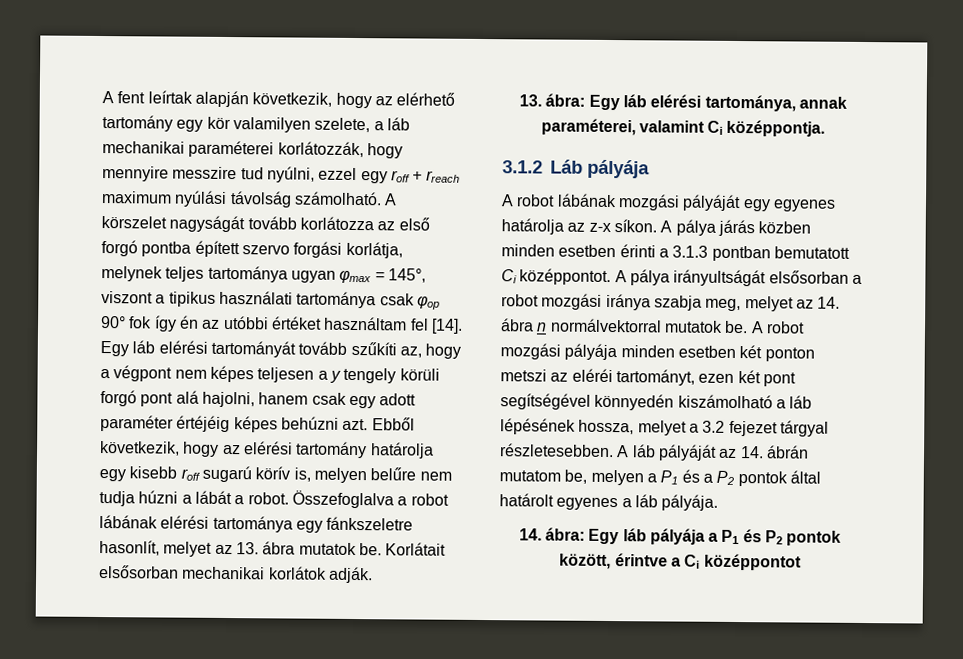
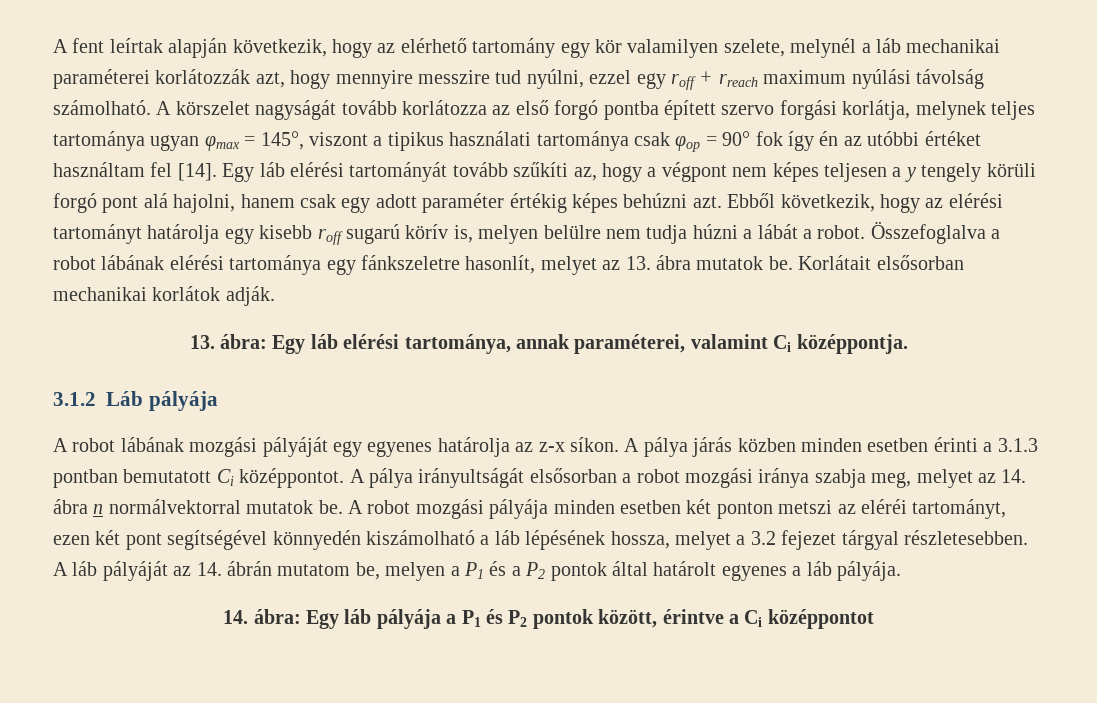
- A fent leírtak alapján következik, hogy az elérhető tartomány egy kör valamilyen szelete, a láb mechanikai paraméterei korlátozzák, hogy mennyire messzire tud nyúlni, ezzel egy roff + rreach maximum nyúlási távolság számolható.
+ A fent leírtak alapján következik, hogy az elérhető tartomány egy kör valamilyen szelete, melynél a láb mechanikai paraméterei korlátozzák azt, hogy mennyire messzire tud nyúlni, ezzel egy roff + rreach maximum nyúlási távolság számolható.
- A körszelet nagyságát tovább korlátozza az első forgó pontba épített szervo forgási korlátja, melynek teljes tartománya ugyan φmax = 145°, viszont a tipikus használati tartománya csak φop 90° fok így én az utóbbi értéket használtam fel [14].
+ A körszelet nagyságát tovább korlátozza az első forgó pontba épített szervo forgási korlátja, melynek teljes tartománya ugyan φmax = 145°, viszont a tipikus használati tartománya csak φop = 90° fok így én az utóbbi értéket használtam fel [14].
- Egy láb elérési tartományát tovább szűkíti az, hogy a végpont nem képes teljesen a y tengely körüli forgó pont alá hajolni, hanem csak egy adott paraméter értéjéig képes behúzni azt.
+ Egy láb elérési tartományát tovább szűkíti az, hogy a végpont nem képes teljesen a y tengely körüli forgó pont alá hajolni, hanem csak egy adott paraméter értékig képes behúzni azt.
- Ebből következik, hogy az elérési tartomány határolja egy kisebb roff sugarú körív is, melyen belűre nem tudja húzni a lábát a robot.
+ Ebből következik, hogy az elérési tartományt határolja egy kisebb roff sugarú körív is, melyen belülre nem tudja húzni a lábát a robot.

